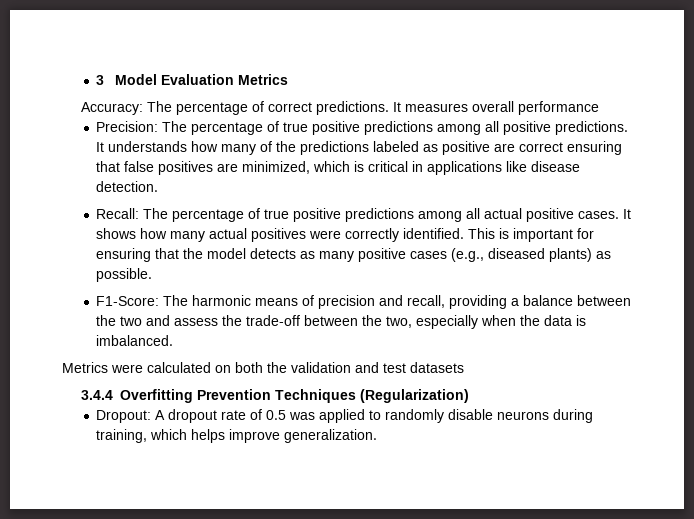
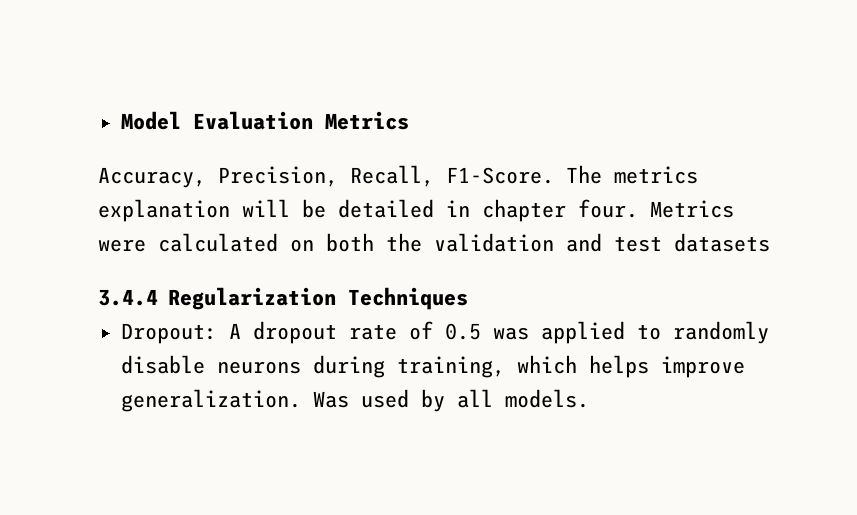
- 3 Model Evaluation Metrics
+ Model Evaluation Metrics
- Accuracy: The percentage of correct predictions. It measures overall performance
- Precision: The percentage of true positive predictions among all positive predictions. It understands how many of the predictions labeled as positive are correct ensuring that false positives are minimized, which is critical in applications like disease detection.
- Recall: The percentage of true positive predictions among all actual positive cases. It shows how many actual positives were correctly identified. This is important for ensuring that the model detects as many positive cases (e.g., diseased plants) as possible.
- F1-Score: The harmonic means of precision and recall, providing a balance between the two and assess the trade-off between the two, especially when the data is imbalanced.
- Metrics were calculated on both the validation and test datasets
+ Accuracy, Precision, Recall, F1-Score. The metrics explanation will be detailed in chapter four. Metrics were calculated on both the validation and test datasets
- 3.4.4 Overfitting Prevention Techniques (Regularization)
+ 3.4.4 Regularization Techniques
+ Was used by all models.

